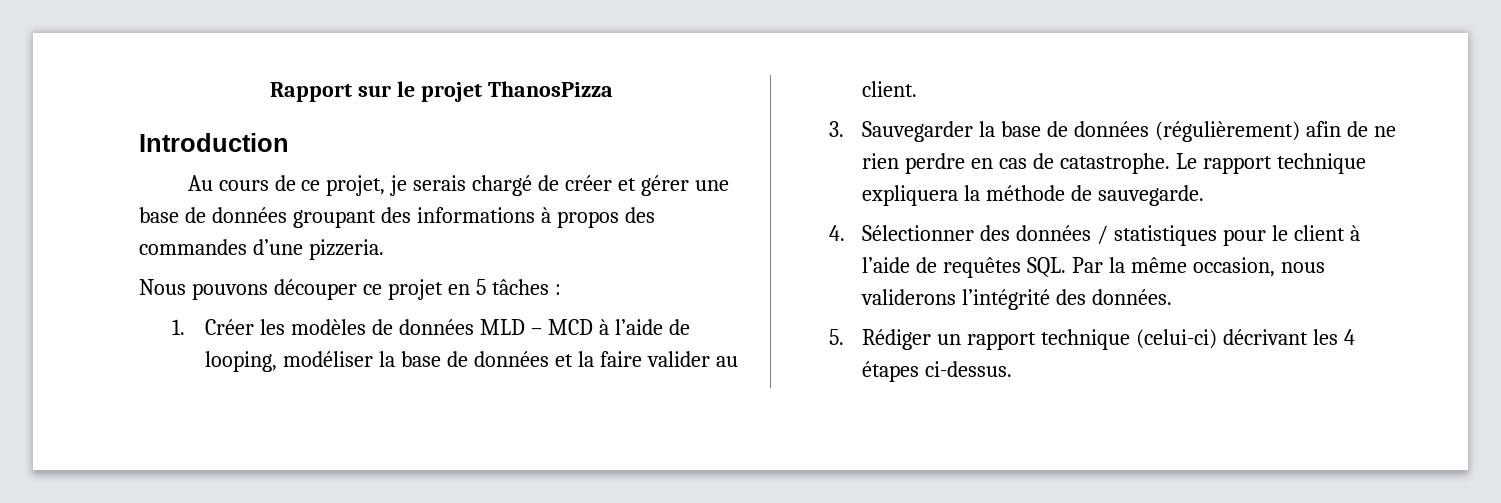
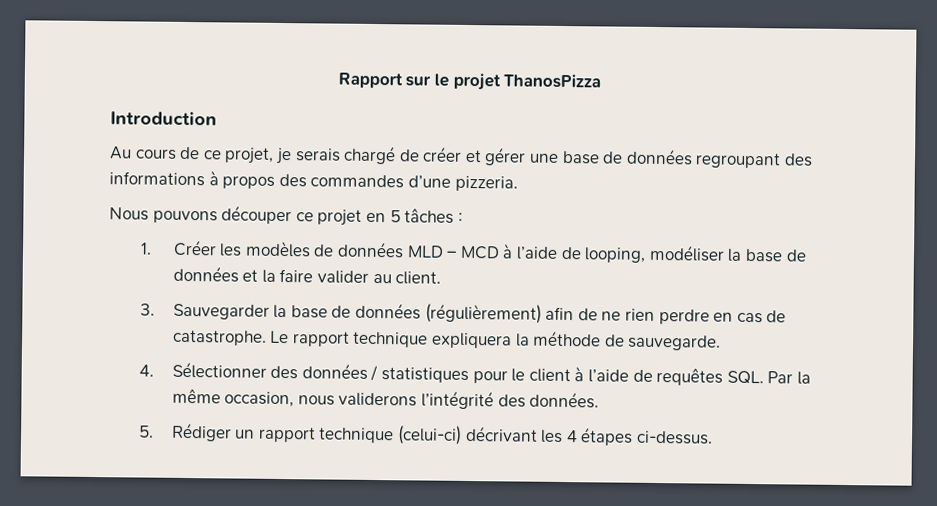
- Au cours de ce projet, je serais chargé de créer et gérer une base de données groupant des informations à propos des commandes d’une pizzeria.
+ Au cours de ce projet, je serais chargé de créer et gérer une base de données regroupant des informations à propos des commandes d’une pizzeria.

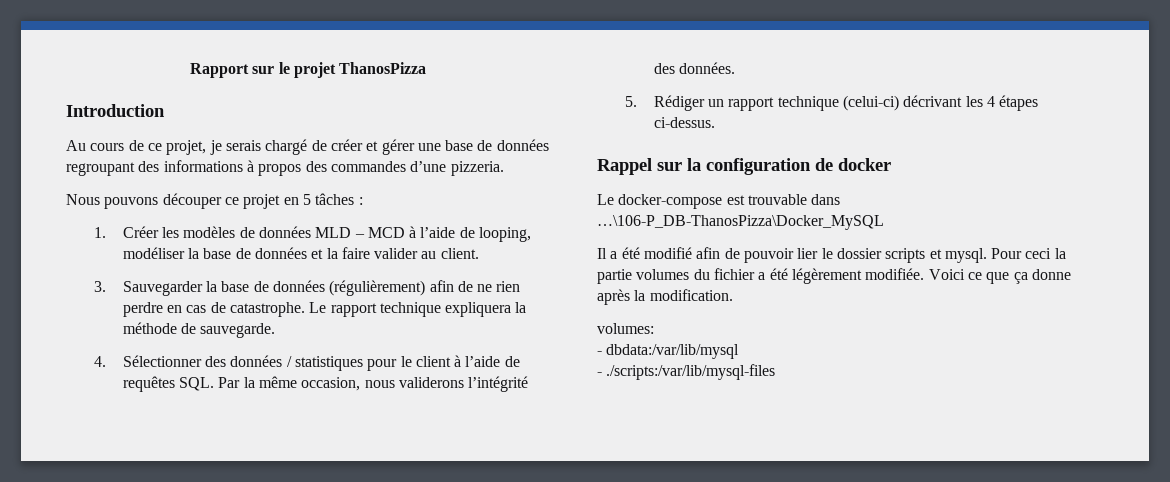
+ Rappel sur la configuration de docker
+ Le docker-compose est trouvable dans …\106-P_DB-ThanosPizza\Docker_MySQL
+ Il a été modifié afin de pouvoir lier le dossier scripts et mysql. Pour ceci la partie volumes du fichier a été légèrement modifiée. Voici ce que ça donne après la modification.
+ volumes:
+ - dbdata:/var/lib/mysql
+ - ./scripts:/var/lib/mysql-files

